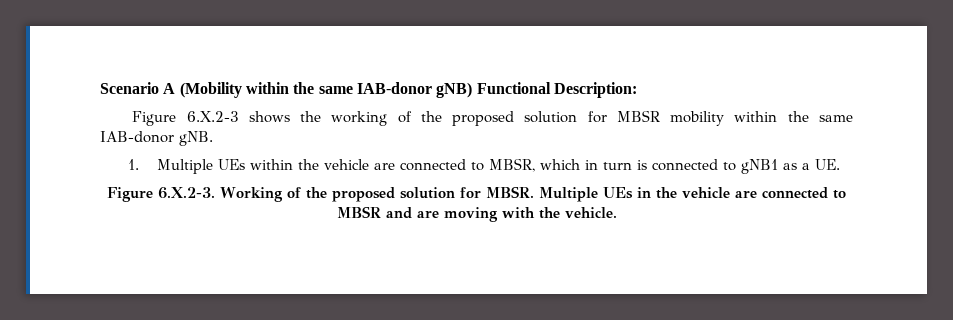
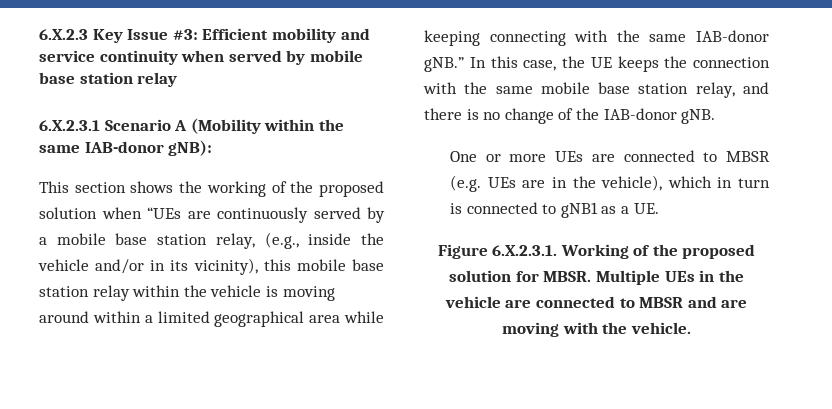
- Scenario A (Mobility within the same IAB-donor gNB) Functional Description:
- Figure 6.X.2-3 shows the working of the proposed solution for MBSR mobility within the same IAB-donor gNB.
- 1. Multiple UEs within the vehicle are connected to MBSR, which in turn is connected to gNB1 as a UE.
+ 6.X.2.3 Key Issue #3: Efficient mobility and service continuity when served by mobile base station relay
+ 6.X.2.3.1 Scenario A (Mobility within the same IAB-donor gNB):
+ This section shows the working of the proposed solution when “UEs are continuously served by a mobile base station relay, (e.g., inside the vehicle and/or in its vicinity), this mobile base station relay within the vehicle is moving around within a limited geographical area while keeping connecting with the same IAB-donor gNB.” In this case, the UE keeps the connection with the same mobile base station relay, and there is no change of the IAB-donor gNB.
+ One or more UEs are connected to MBSR (e.g. UEs are in the vehicle), which in turn is connected to gNB1 as a UE.
- Figure 6.X.2-3. Working of the proposed solution for MBSR.
+ Figure 6.X.2.3.1. Working of the proposed solution for MBSR.

